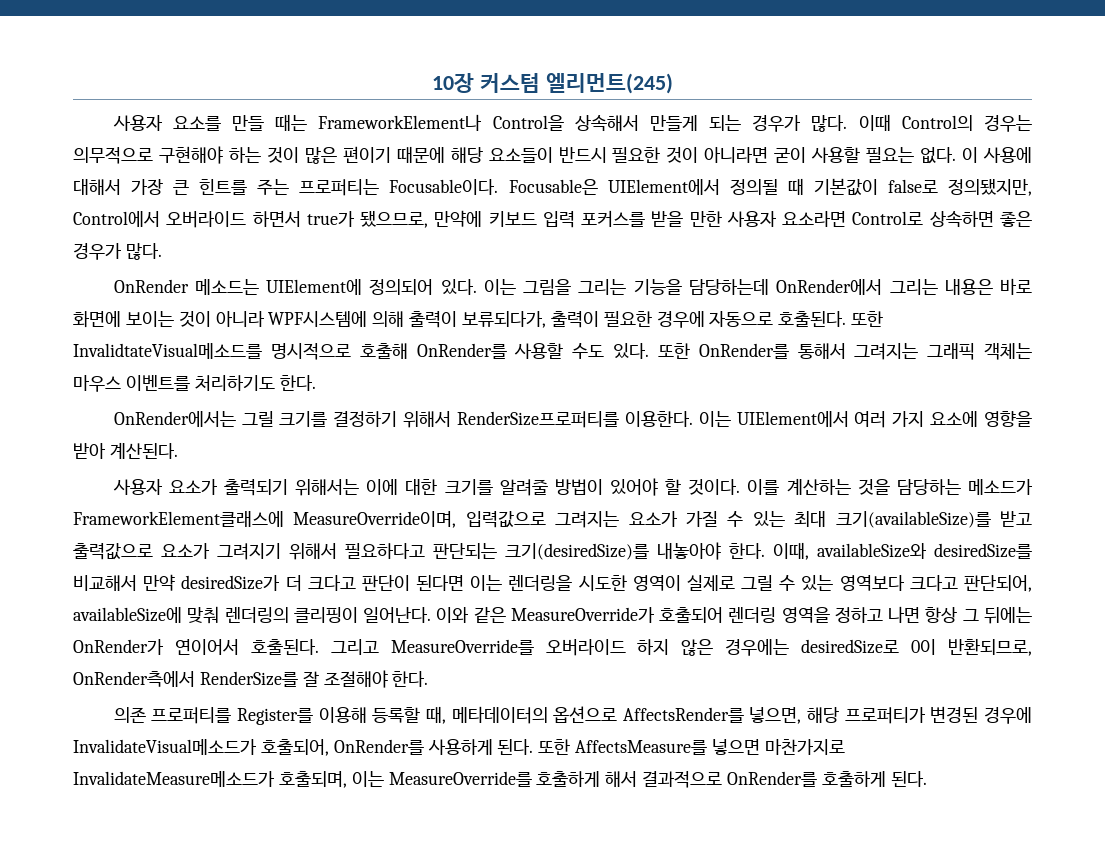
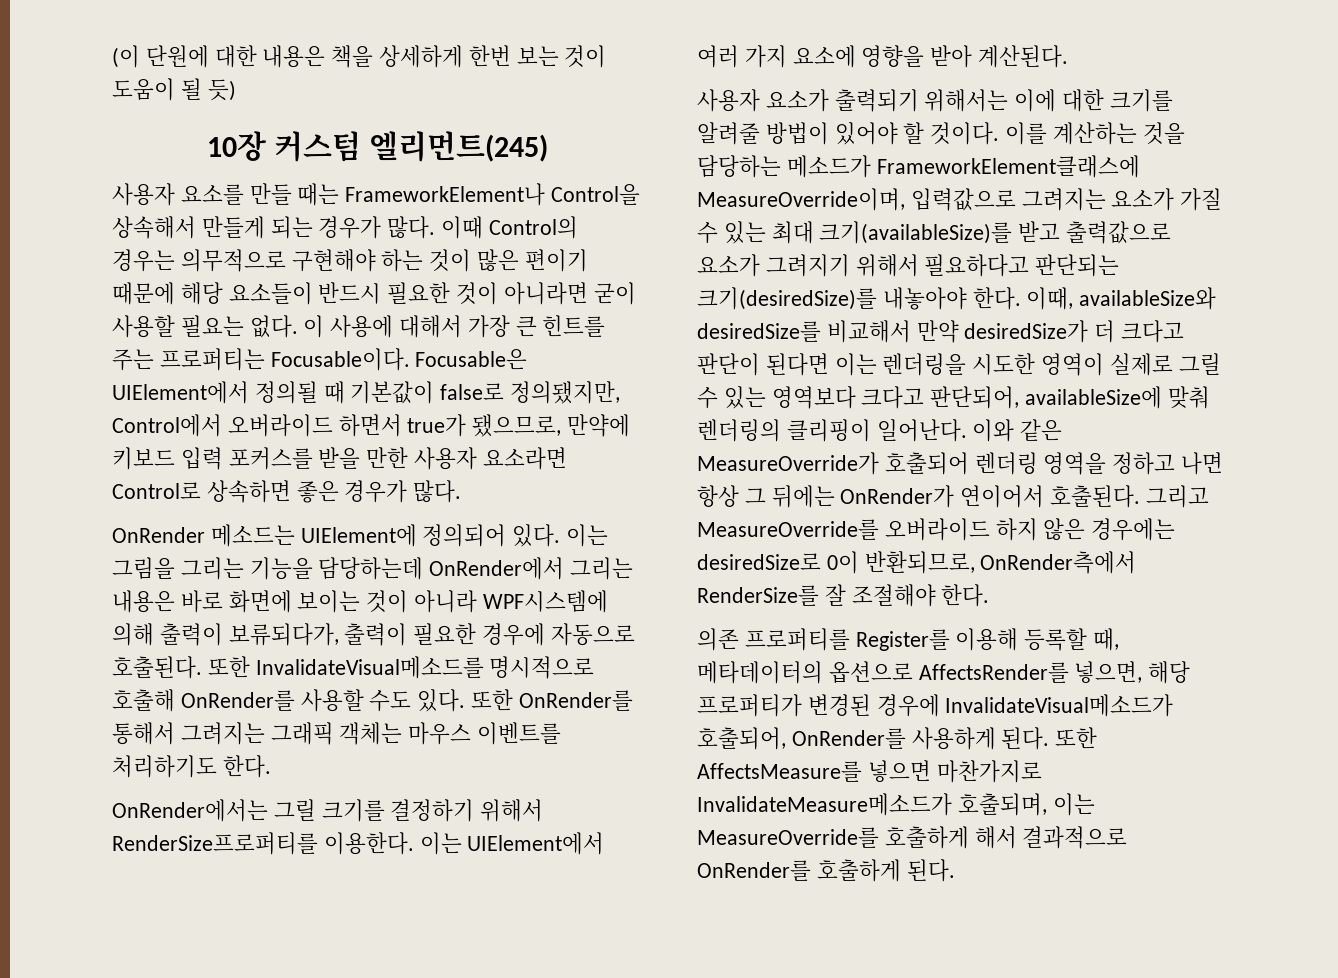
+ (이 단원에 대한 내용은 책을 상세하게 한번 보는 것이 도움이 될 듯)
- 또한 InvalidtateVisual메소드를 명시적으로 호출해 OnRender를 사용할 수도 있다.
+ 또한 InvalidateVisual메소드를 명시적으로 호출해 OnRender를 사용할 수도 있다.

